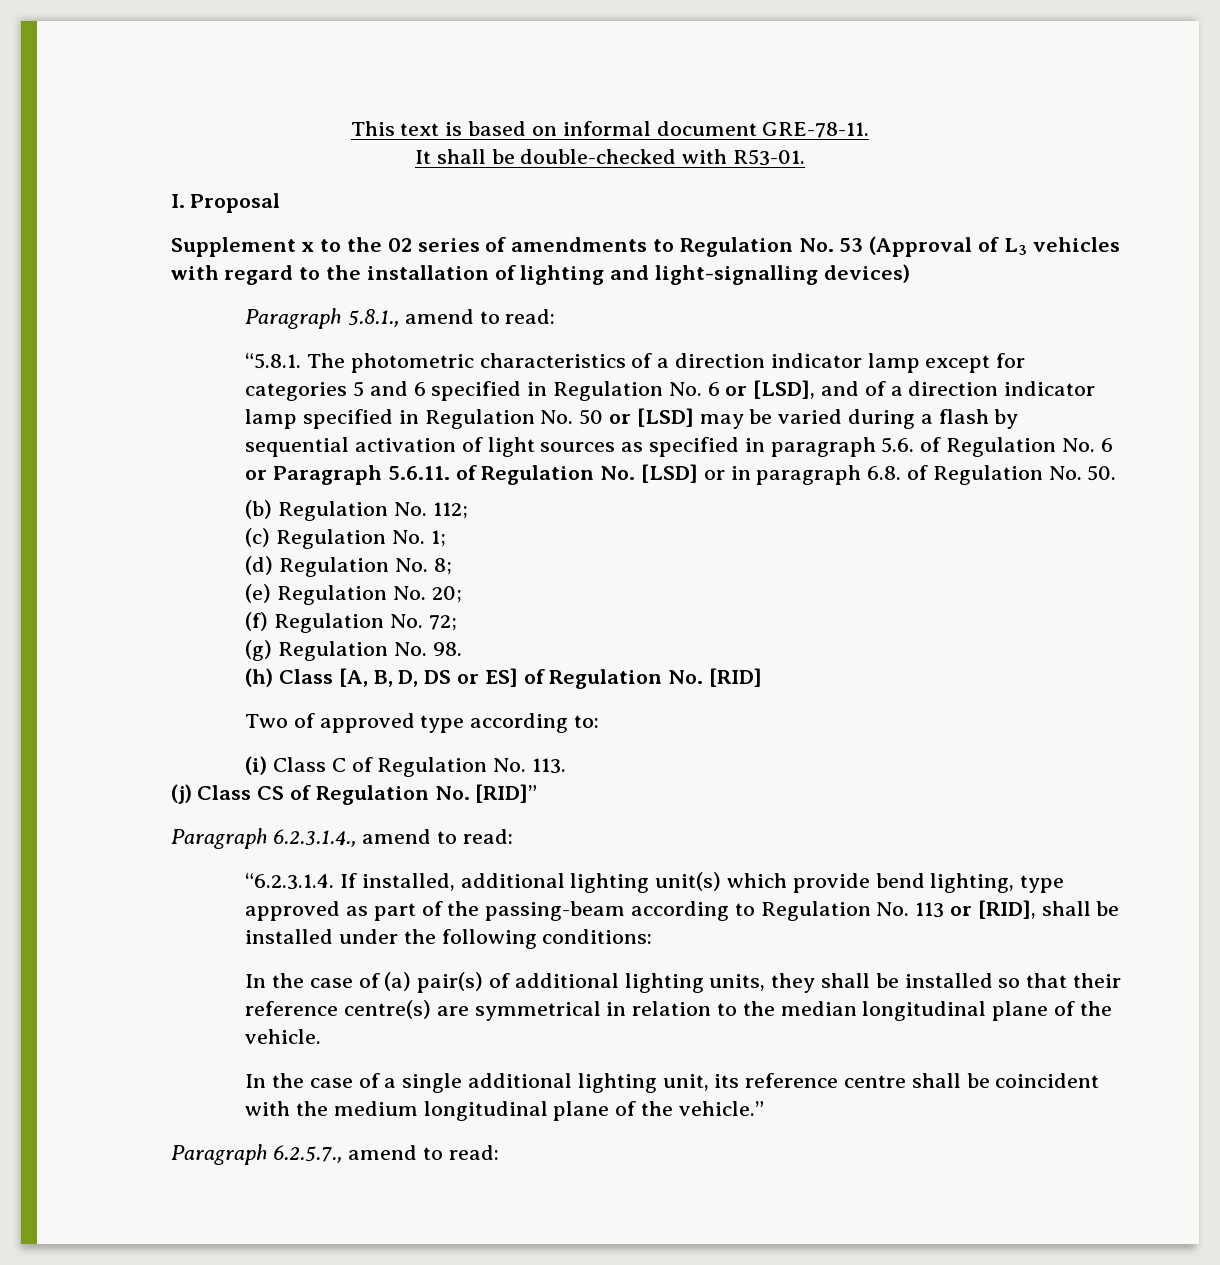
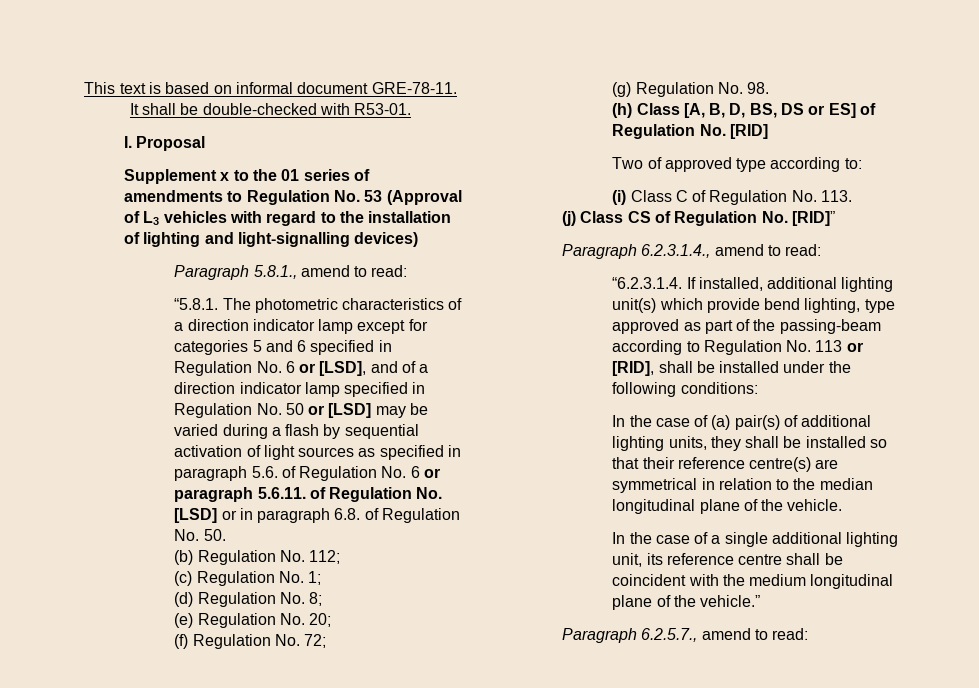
- Supplement x to the 02 series of amendments to Regulation No. 53 (Approval of L3 vehicles with regard to the installation of lighting and light-signalling devices)
+ Supplement x to the 01 series of amendments to Regulation No. 53 (Approval of L3 vehicles with regard to the installation of lighting and light-signalling devices)
- “5.8.1. The photometric characteristics of a direction indicator lamp except for categories 5 and 6 specified in Regulation No. 6 or [LSD], and of a direction indicator lamp specified in Regulation No. 50 or [LSD] may be varied during a flash by sequential activation of light sources as specified in paragraph 5.6. of Regulation No. 6 or Paragraph 5.6.11. of Regulation No. [LSD] or in paragraph 6.8. of Regulation No. 50.
+ “5.8.1. The photometric characteristics of a direction indicator lamp except for categories 5 and 6 specified in Regulation No. 6 or [LSD], and of a direction indicator lamp specified in Regulation No. 50 or [LSD] may be varied during a flash by sequential activation of light sources as specified in paragraph 5.6. of Regulation No. 6 or paragraph 5.6.11. of Regulation No. [LSD] or in paragraph 6.8. of Regulation No. 50.
- (h) Class [A, B, D, DS or ES] of Regulation No. [RID]
+ (h) Class [A, B, D, BS, DS or ES] of Regulation No. [RID]

